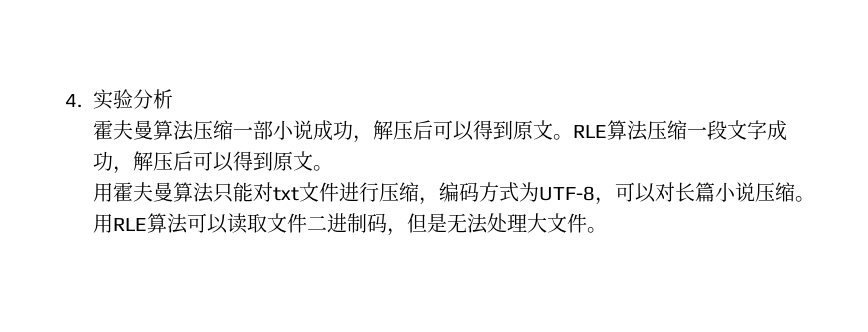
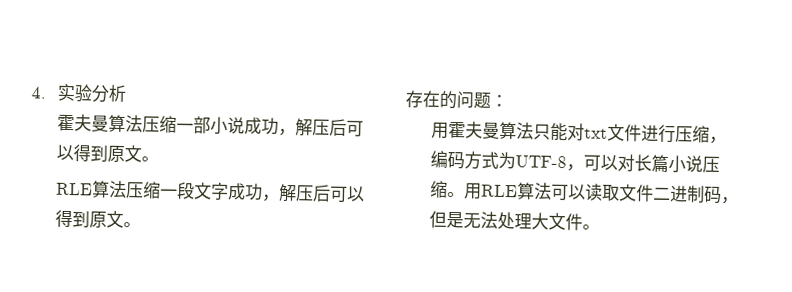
- 霍夫曼算法压缩一部小说成功，解压后可以得到原文。RLE算法压缩一段文字成功，解压后可以得到原文。
+ 霍夫曼算法压缩一部小说成功，解压后可以得到原文。
+ RLE算法压缩一段文字成功，解压后可以得到原文。
+ 存在的问题：

